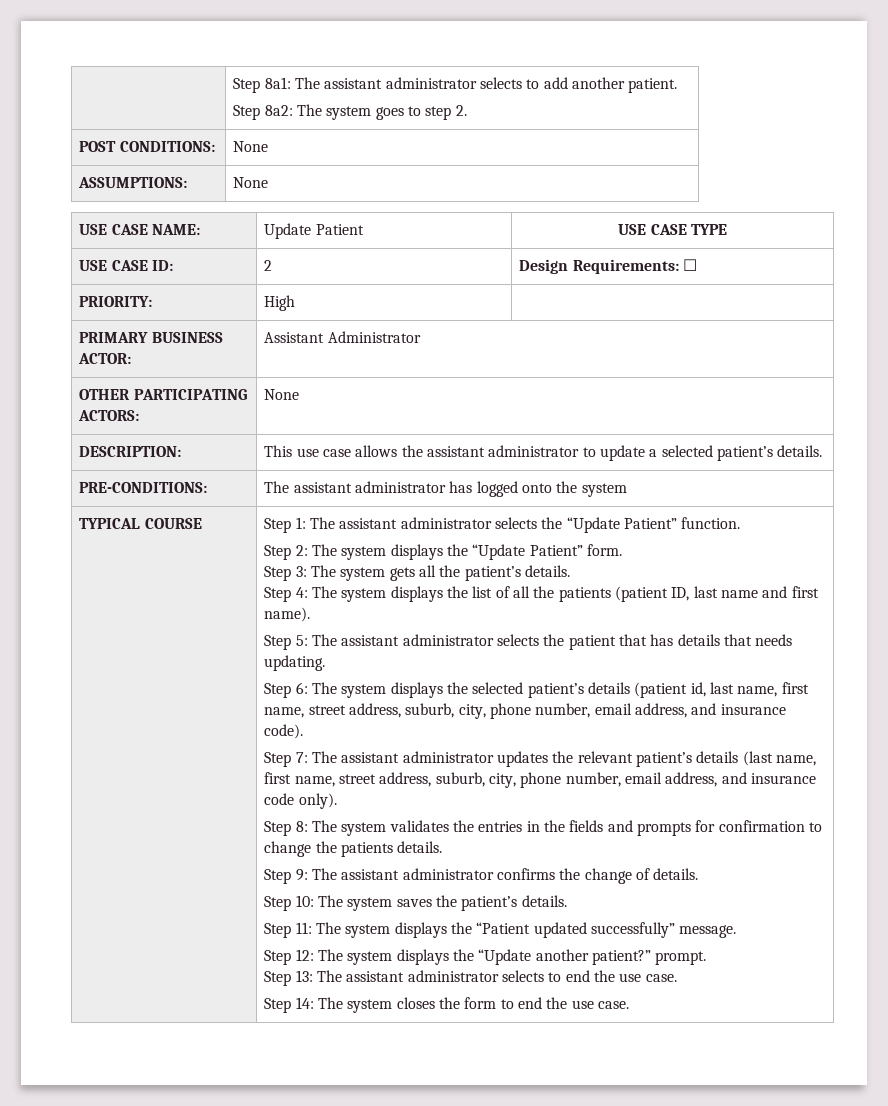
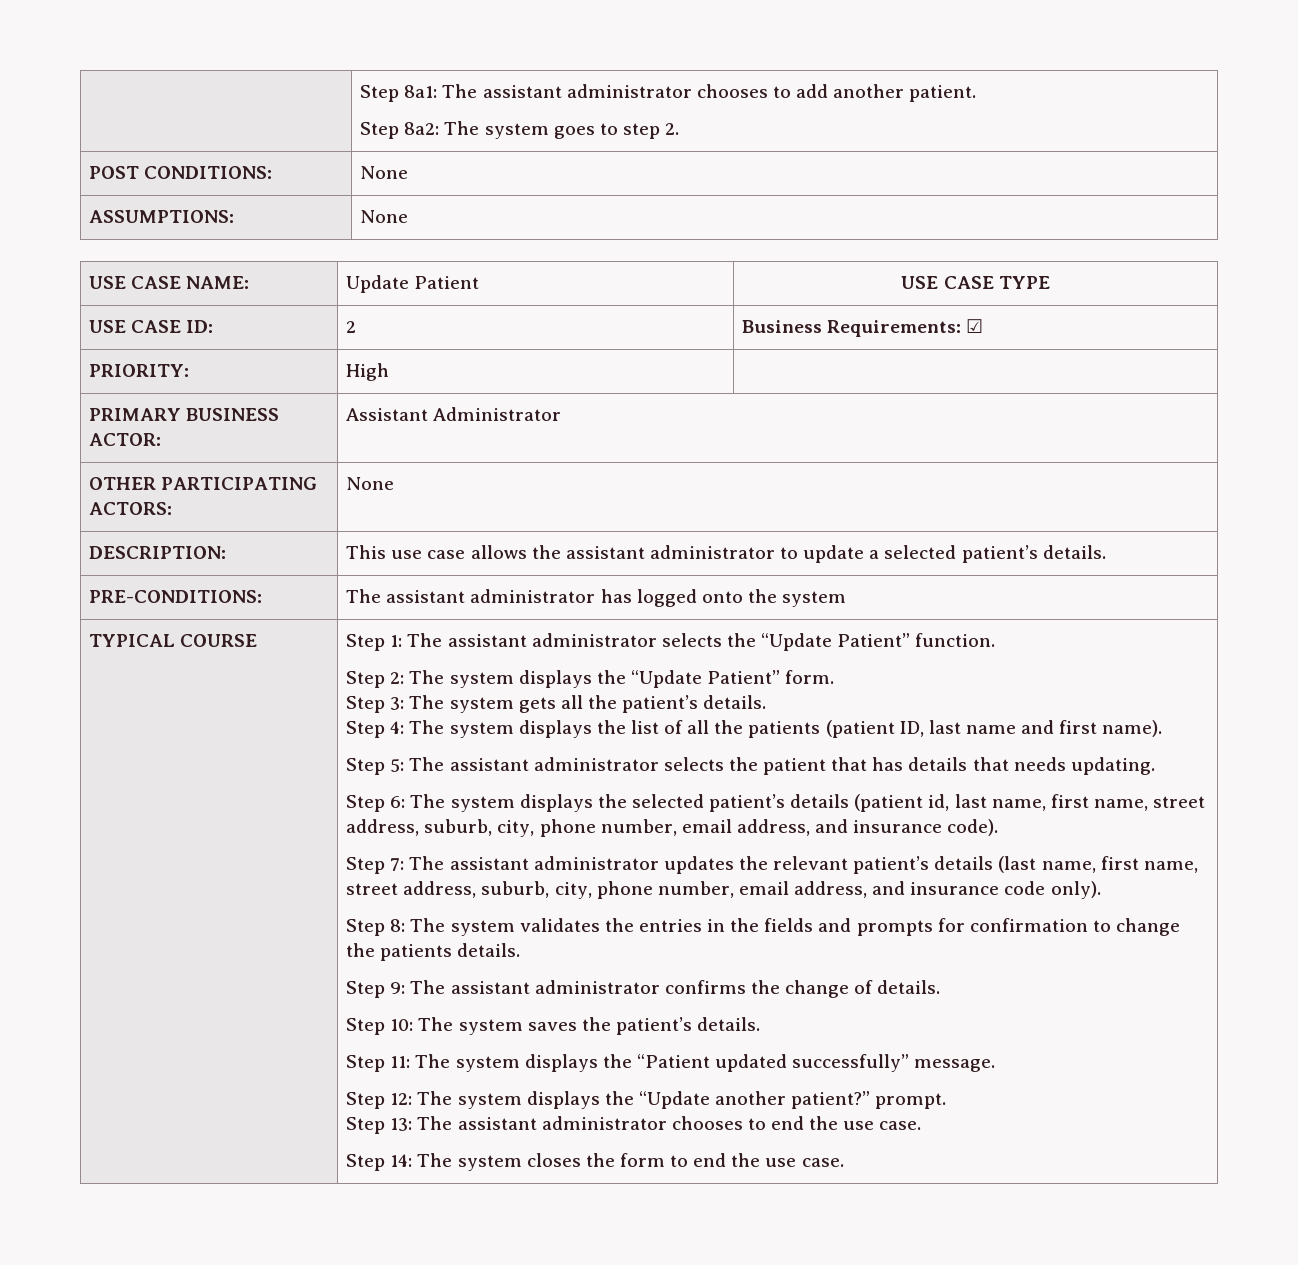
- | Step 8a1: The assistant administrator selects to add another patient.
+ | Step 8a1: The assistant administrator chooses to add another patient.
- USE CASE ID: | 2 | Design Requirements: ☐
+ USE CASE ID: | 2 | Business Requirements: ☑
- Step 13: The assistant administrator selects to end the use case.
+ Step 13: The assistant administrator chooses to end the use case.

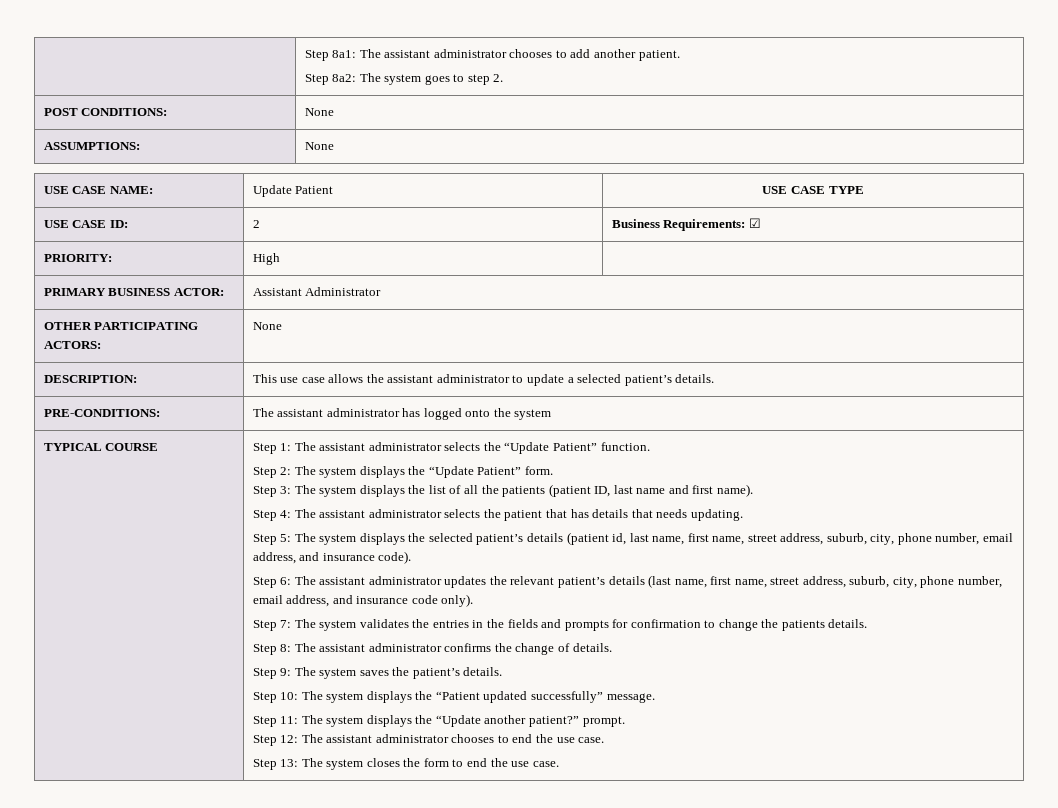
- Step 3: The system gets all the patient’s details.
- Step 4: The system displays the list of all the patients (patient ID, last name and first name).
+ Step 3: The system displays the list of all the patients (patient ID, last name and first name).
- Step 5: The assistant administrator selects the patient that has details that needs updating.
+ Step 4: The assistant administrator selects the patient that has details that needs updating.
- Step 6: The system displays the selected patient’s details (patient id, last name, first name, street address, suburb, city, phone number, email address, and insurance code).
+ Step 5: The system displays the selected patient’s details (patient id, last name, first name, street address, suburb, city, phone number, email address, and insurance code).
- Step 7: The assistant administrator updates the relevant patient’s details (last name, first name, street address, suburb, city, phone number, email address, and insurance code only).
+ Step 6: The assistant administrator updates the relevant patient’s details (last name, first name, street address, suburb, city, phone number, email address, and insurance code only).
- Step 8: The system validates the entries in the fields and prompts for confirmation to change the patients details.
+ Step 7: The system validates the entries in the fields and prompts for confirmation to change the patients details.
- Step 9: The assistant administrator confirms the change of details.
+ Step 8: The assistant administrator confirms the change of details.
- Step 10: The system saves the patient’s details.
+ Step 9: The system saves the patient’s details.
- Step 11: The system displays the “Patient updated successfully” message.
+ Step 10: The system displays the “Patient updated successfully” message.
- Step 12: The system displays the “Update another patient?” prompt.
+ Step 11: The system displays the “Update another patient?” prompt.
- Step 13: The assistant administrator chooses to end the use case.
+ Step 12: The assistant administrator chooses to end the use case.
- Step 14: The system closes the form to end the use case.
+ Step 13: The system closes the form to end the use case.

